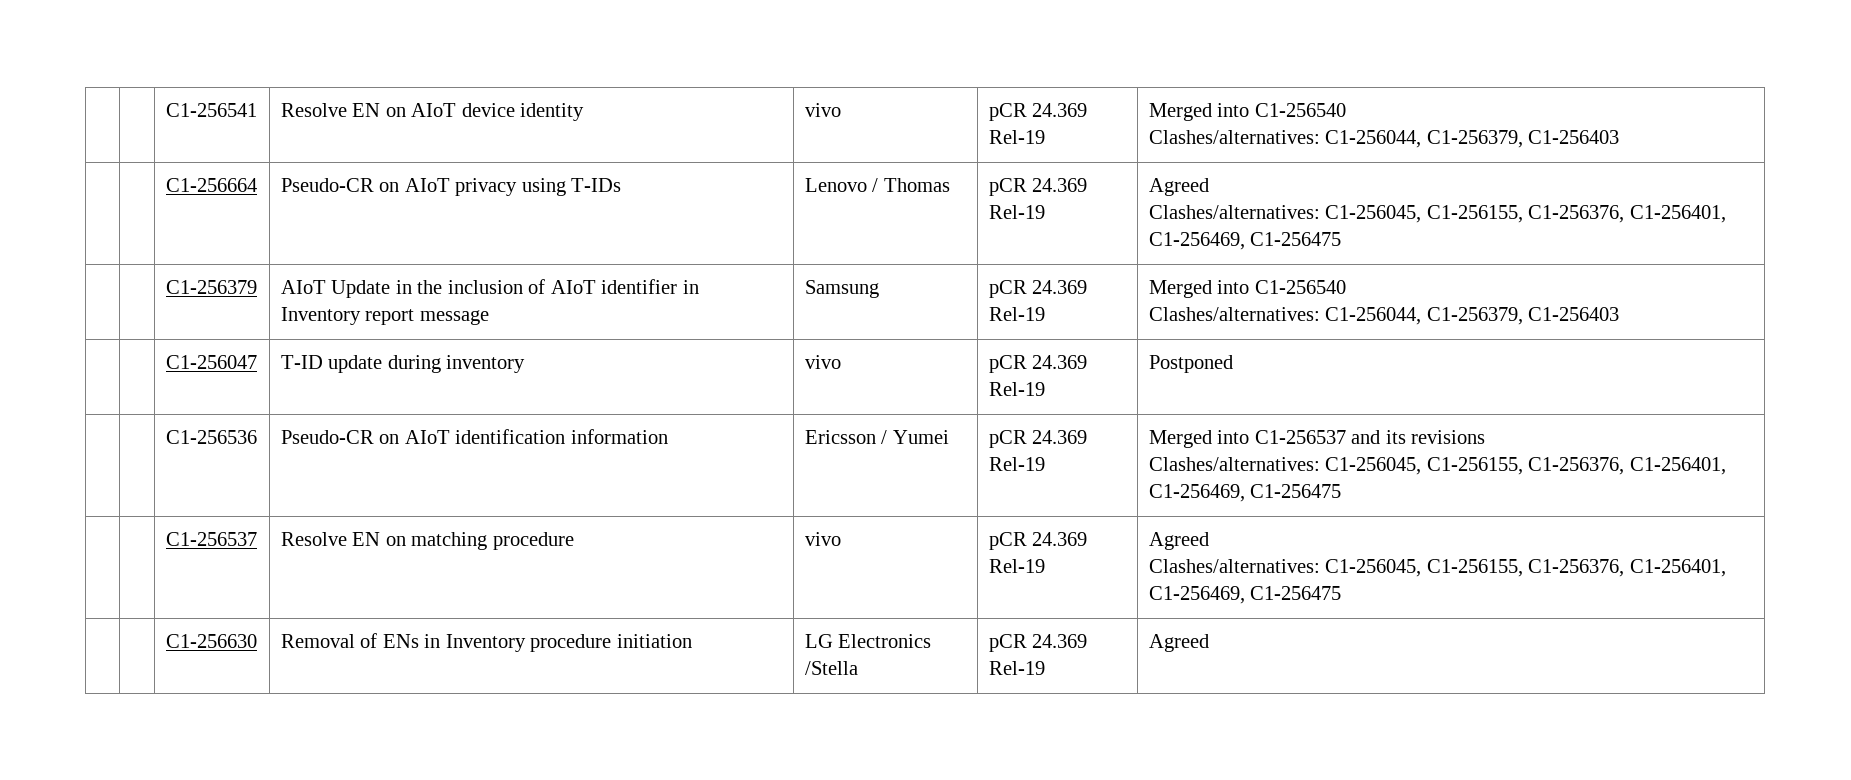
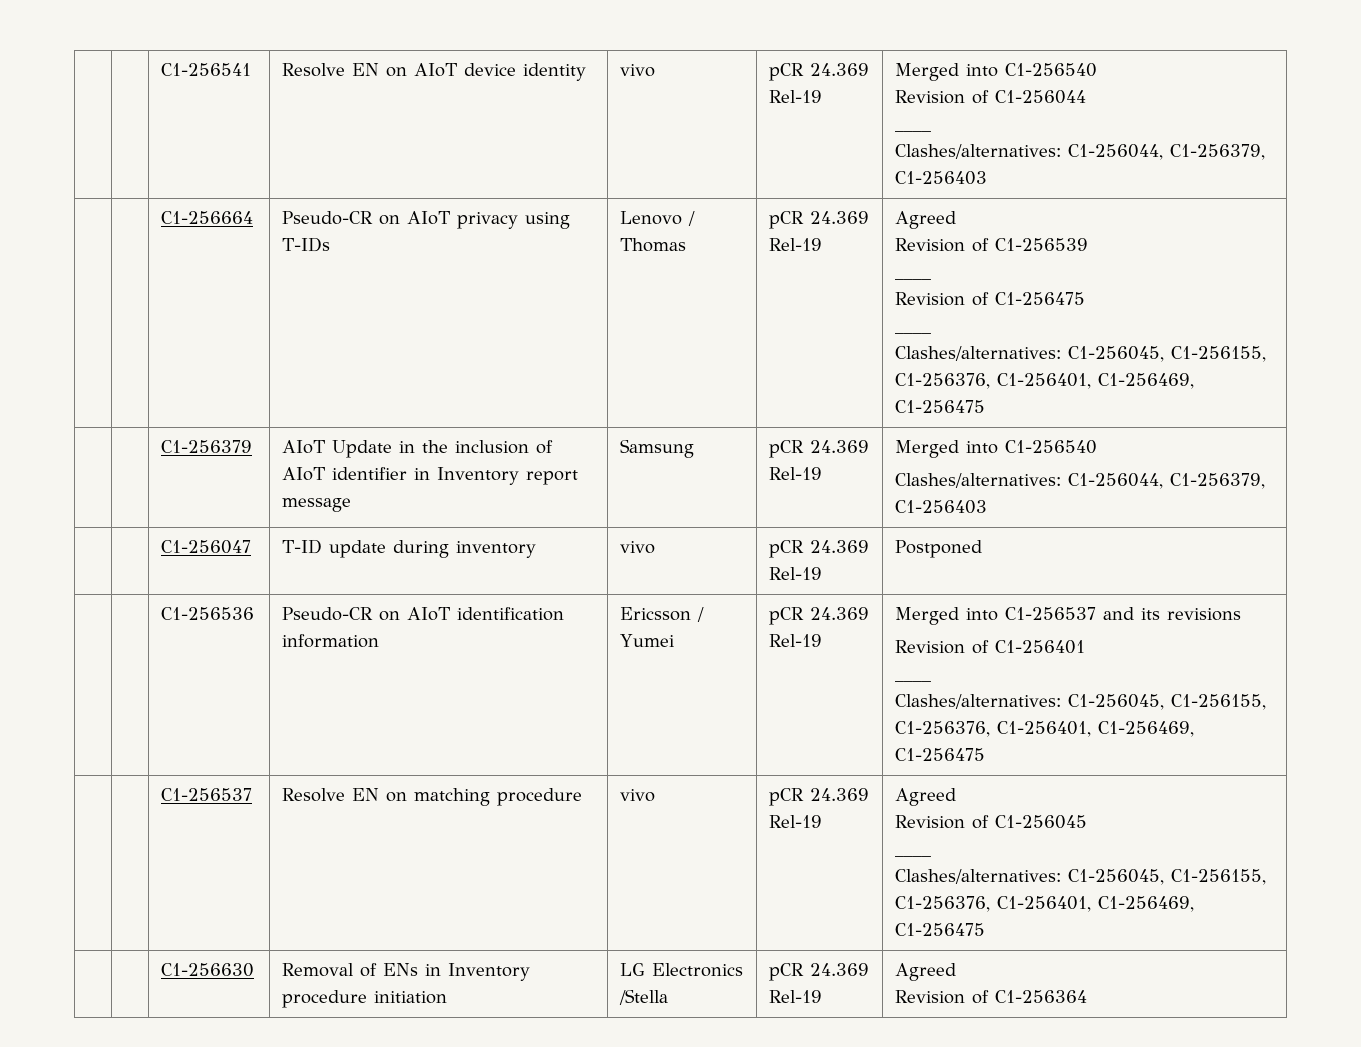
  | | C1-256541 | Resolve EN on AIoT device identity | vivo | pCR 24.369 Rel-19 | Merged into C1-256540
+ Revision of C1-256044
+ ____
  | | C1-256664 | Pseudo-CR on AIoT privacy using T-IDs | Lenovo / Thomas | pCR 24.369 Rel-19 | Agreed
+ Revision of C1-256539
+ ____
+ Revision of C1-256475
+ ____
  | | C1-256536 | Pseudo-CR on AIoT identification information | Ericsson / Yumei | pCR 24.369 Rel-19 | Merged into C1-256537 and its revisions
+ Revision of C1-256401
+ ____
  | | C1-256537 | Resolve EN on matching procedure | vivo | pCR 24.369 Rel-19 | Agreed
+ Revision of C1-256045
+ ____
  | | C1-256630 | Removal of ENs in Inventory procedure initiation | LG Electronics /Stella | pCR 24.369 Rel-19 | Agreed
+ Revision of C1-256364

